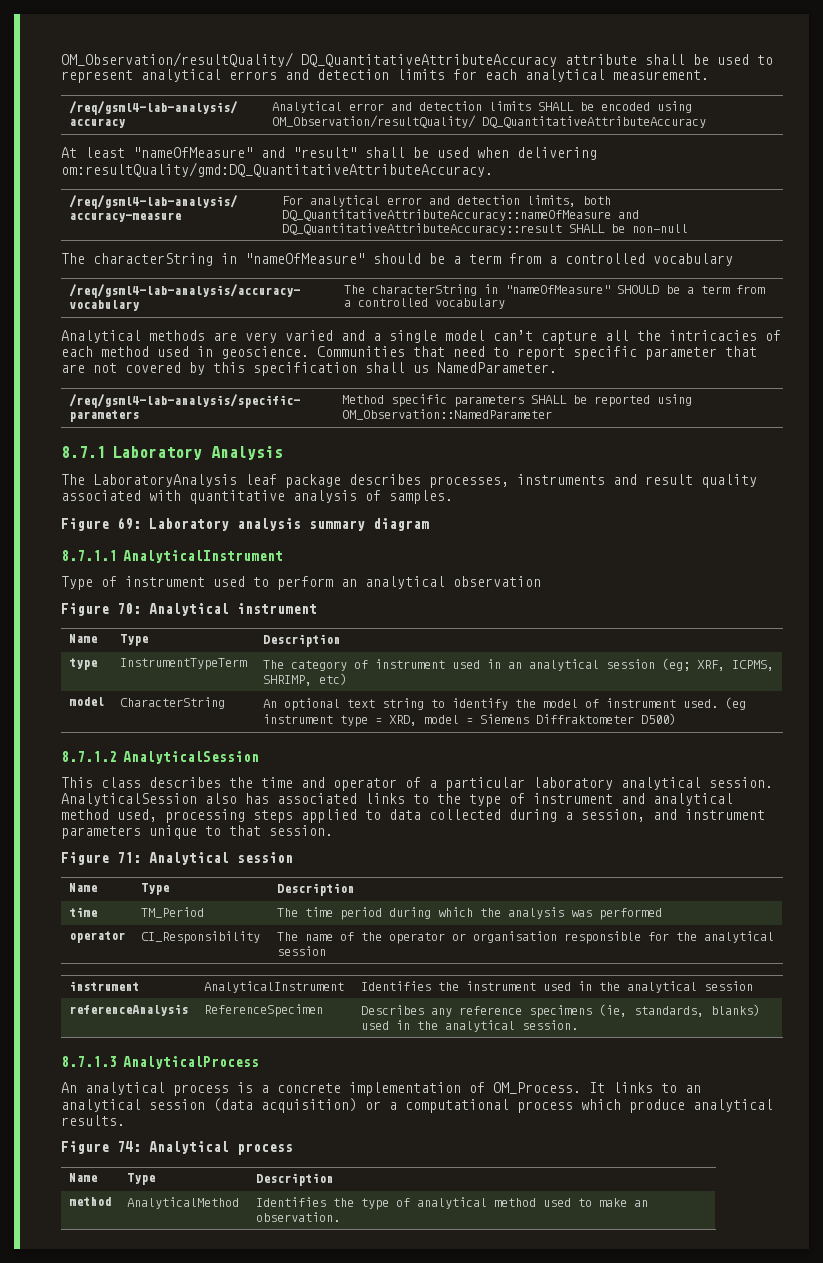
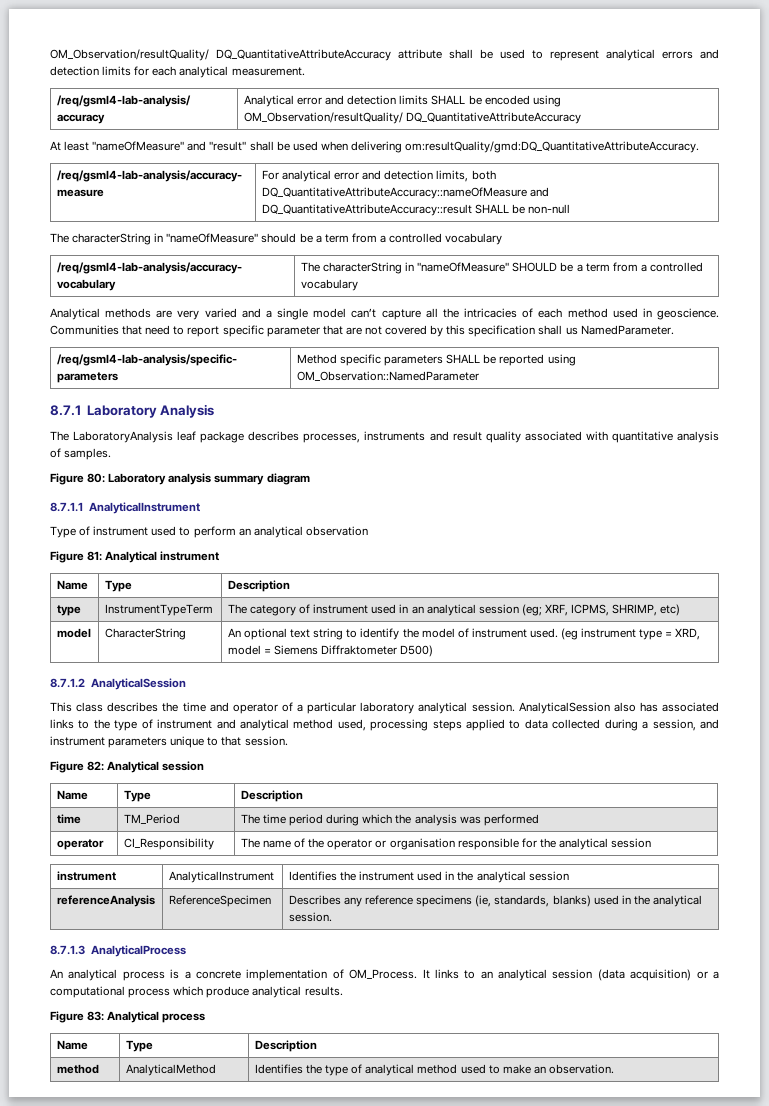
- Figure 69: Laboratory analysis summary diagram
+ Figure 80: Laboratory analysis summary diagram
- Figure 70: Analytical instrument
+ Figure 81: Analytical instrument
- Figure 71: Analytical session
+ Figure 82: Analytical session
- Figure 74: Analytical process
+ Figure 83: Analytical process

